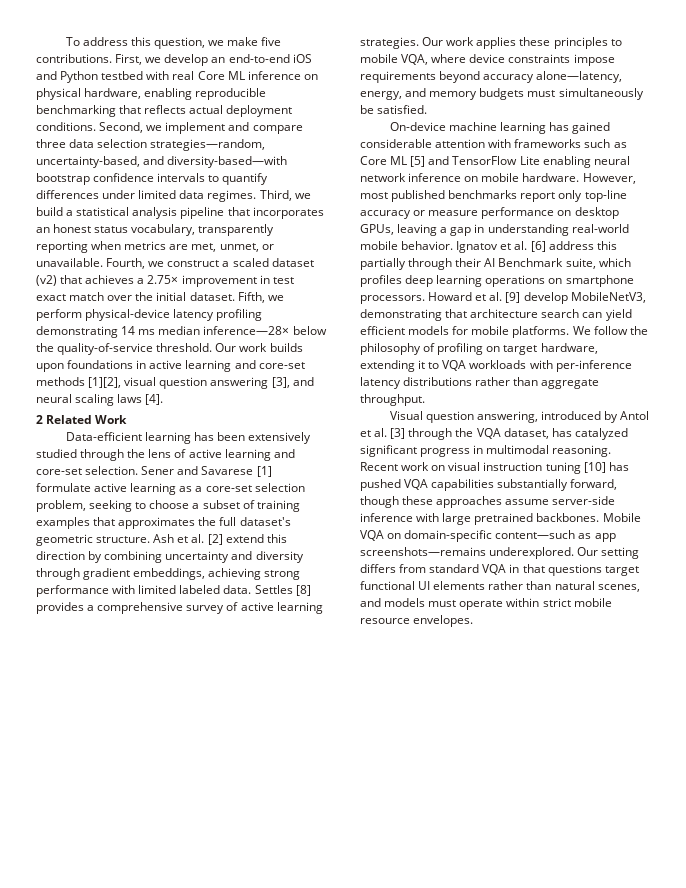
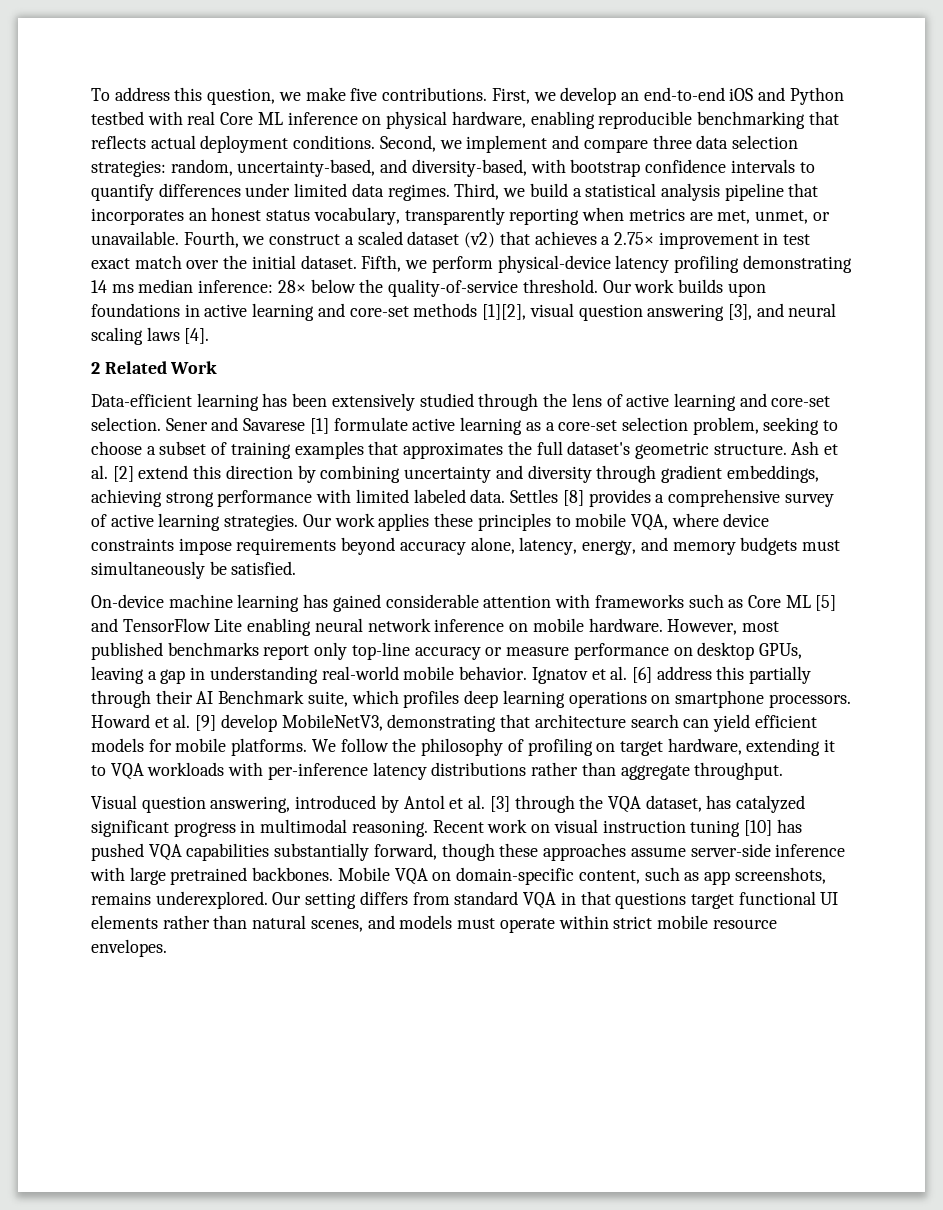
- Second, we implement and compare three data selection strategies—random, uncertainty-based, and diversity-based—with bootstrap confidence intervals to quantify differences under limited data regimes.
+ Second, we implement and compare three data selection strategies: random, uncertainty-based, and diversity-based, with bootstrap confidence intervals to quantify differences under limited data regimes.
- Fifth, we perform physical-device latency profiling demonstrating 14 ms median inference—28× below the quality-of-service threshold.
+ Fifth, we perform physical-device latency profiling demonstrating 14 ms median inference: 28× below the quality-of-service threshold.
- Our work applies these principles to mobile VQA, where device constraints impose requirements beyond accuracy alone—latency, energy, and memory budgets must simultaneously be satisfied.
+ Our work applies these principles to mobile VQA, where device constraints impose requirements beyond accuracy alone, latency, energy, and memory budgets must simultaneously be satisfied.
- Mobile VQA on domain-specific content—such as app screenshots—remains underexplored.
+ Mobile VQA on domain-specific content, such as app screenshots, remains underexplored.

